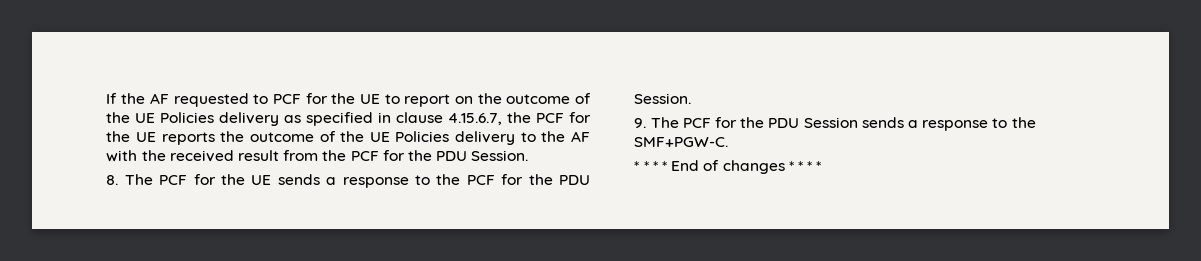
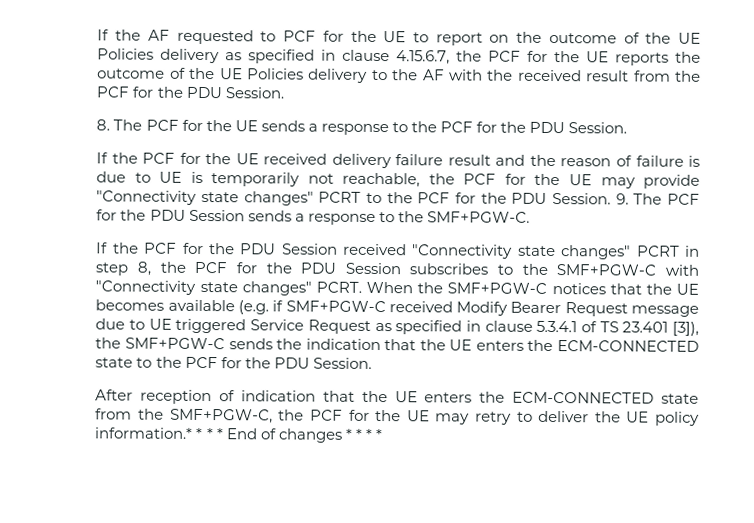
+ If the PCF for the UE received delivery failure result and the reason of failure is due to UE is temporarily not reachable, the PCF for the UE may provide "Connectivity state changes" PCRT to the PCF for the PDU Session.
- * * * * End of changes * * * *
+ If the PCF for the PDU Session received "Connectivity state changes" PCRT in step 8, the PCF for the PDU Session subscribes to the SMF+PGW-C with "Connectivity state changes" PCRT. When the SMF+PGW-C notices that the UE becomes available (e.g. if SMF+PGW-C received Modify Bearer Request message due to UE triggered Service Request as specified in clause 5.3.4.1 of TS 23.401 [3]), the SMF+PGW-C sends the indication that the UE enters the ECM-CONNECTED state to the PCF for the PDU Session.
+ After reception of indication that the UE enters the ECM-CONNECTED state from the SMF+PGW-C, the PCF for the UE may retry to deliver the UE policy information.* * * * End of changes * * * *

